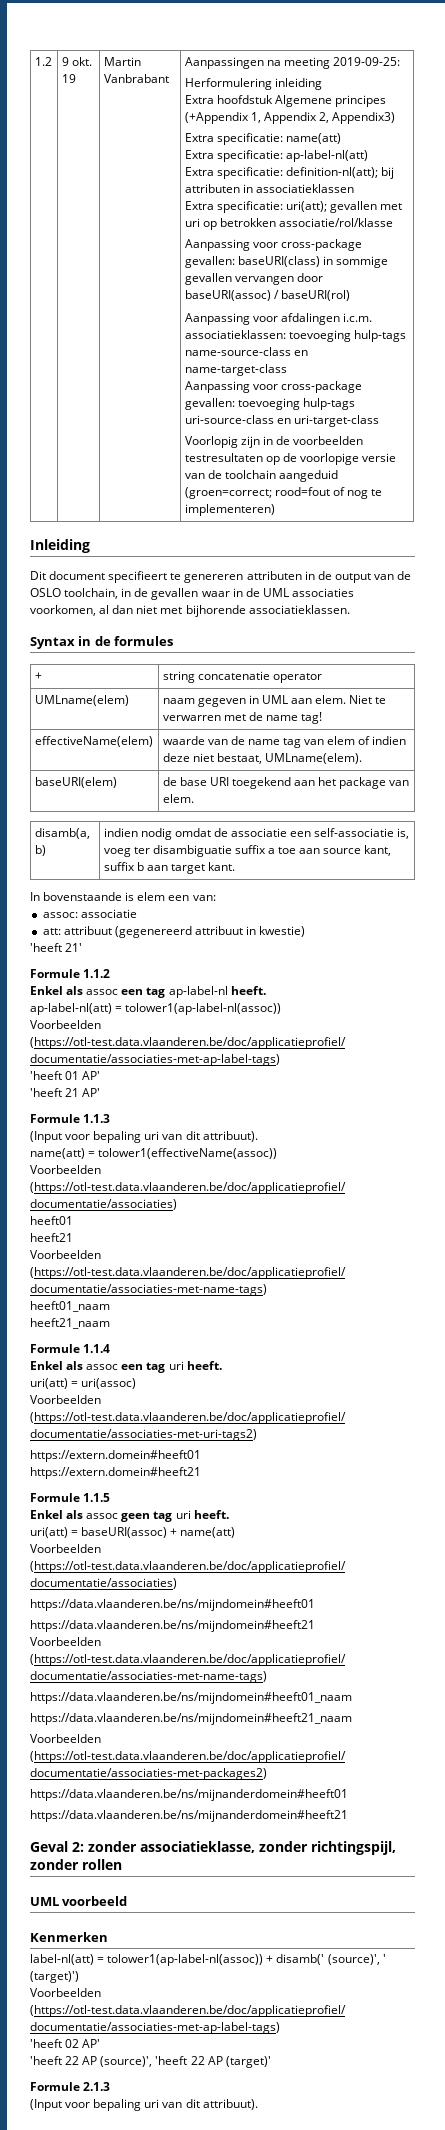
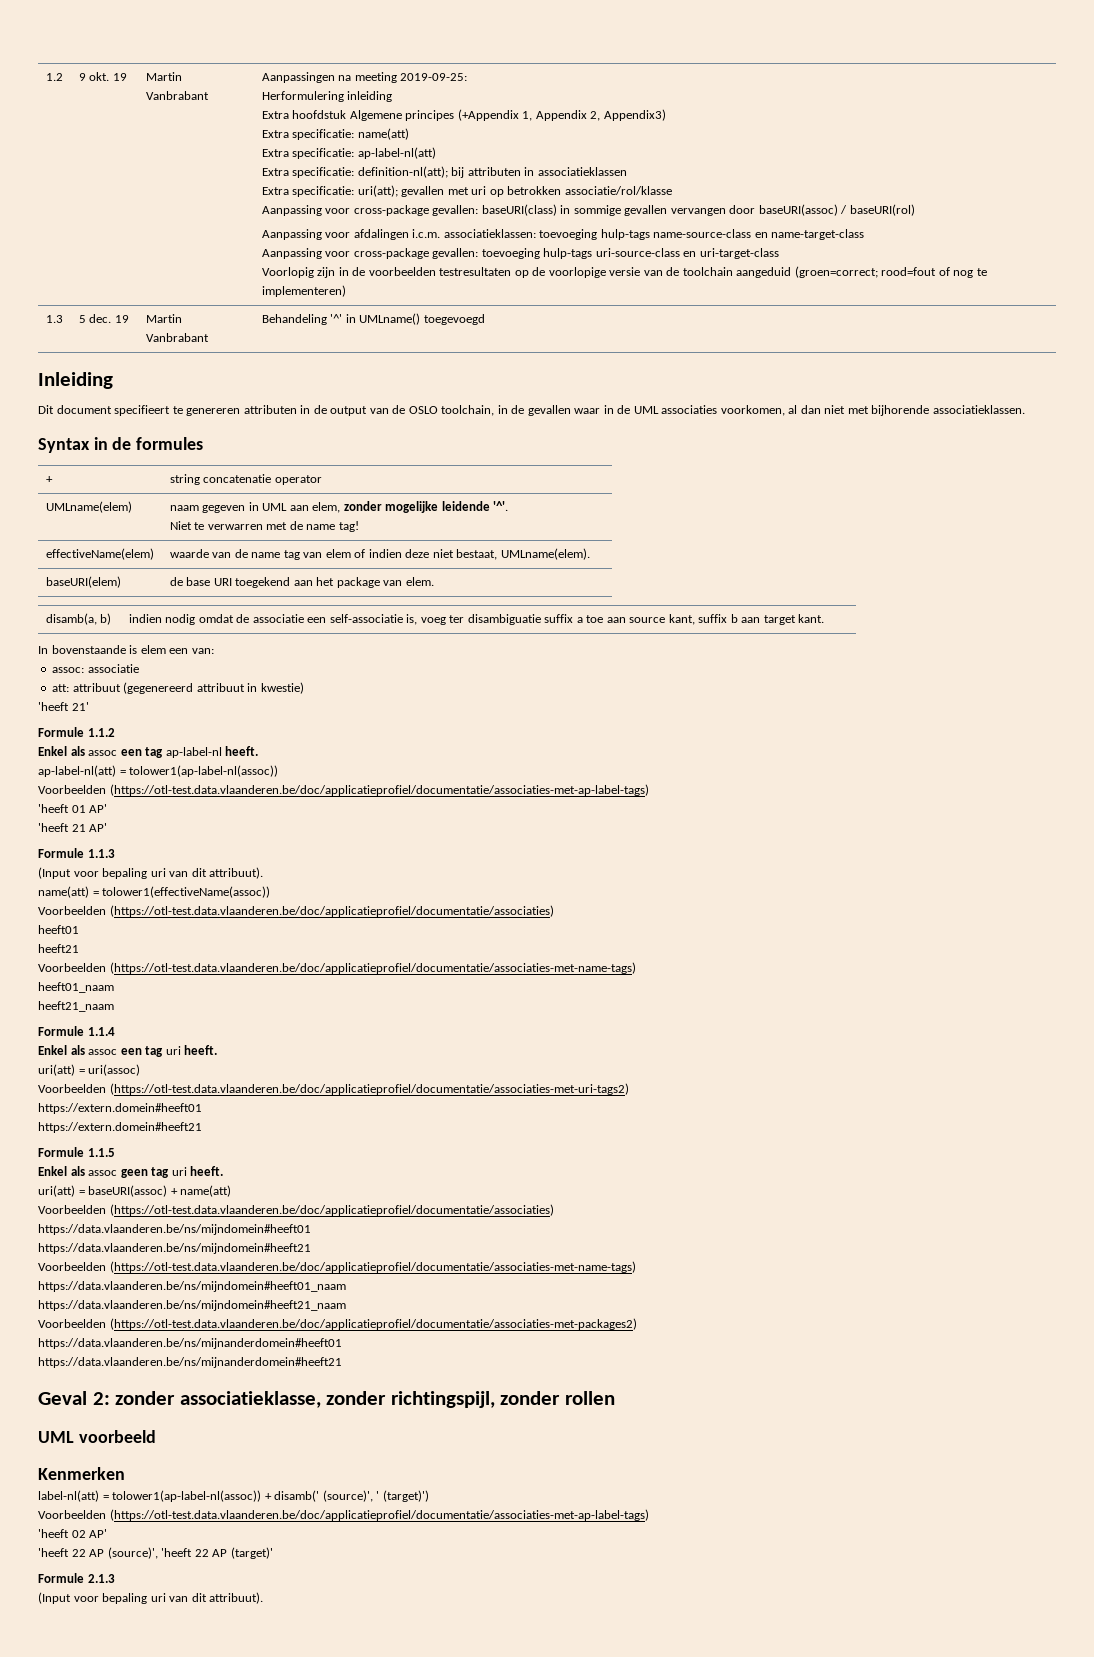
+ 1.3 | 5 dec. 19 | Martin Vanbrabant | Behandeling '^' in UMLname() toegevoegd
- UMLname(elem) | naam gegeven in UML aan elem. Niet te verwarren met de name tag!
+ UMLname(elem) | naam gegeven in UML aan elem, zonder mogelijke leidende '^'.
+ Niet te verwarren met de name tag!

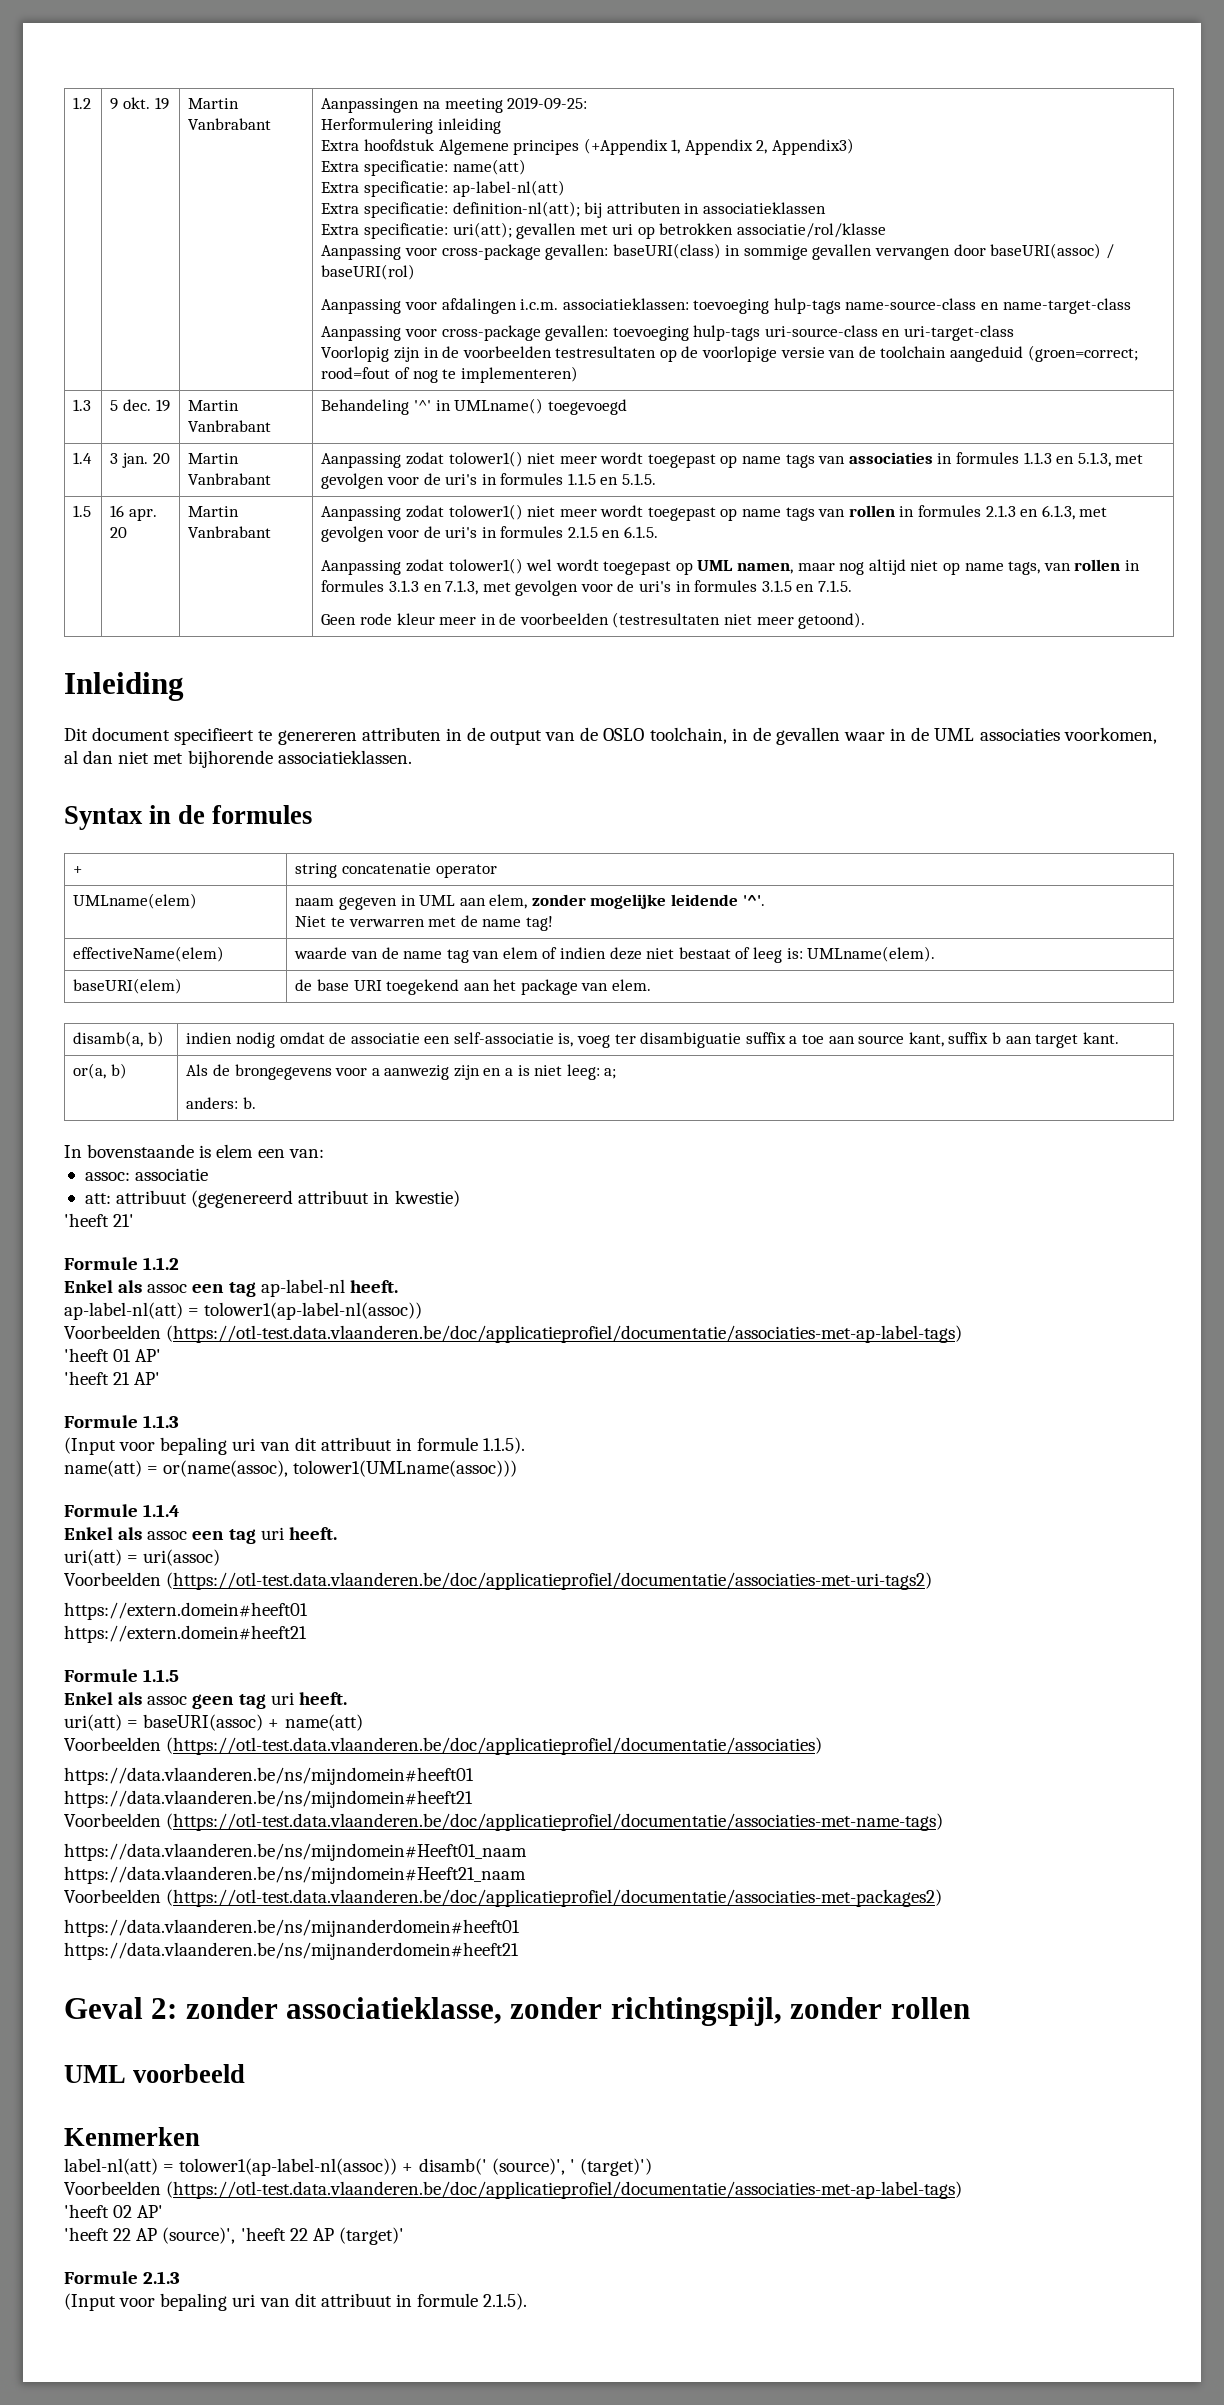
+ 1.4 | 3 jan. 20 | Martin Vanbrabant | Aanpassing zodat tolower1() niet meer wordt toegepast op name tags van associaties in formules 1.1.3 en 5.1.3, met gevolgen voor de uri's in formules 1.1.5 en 5.1.5.
+ 1.5 | 16 apr. 20 | Martin Vanbrabant | Aanpassing zodat tolower1() niet meer wordt toegepast op name tags van rollen in formules 2.1.3 en 6.1.3, met gevolgen voor de uri's in formules 2.1.5 en 6.1.5.
+ Aanpassing zodat tolower1() wel wordt toegepast op UML namen, maar nog altijd niet op name tags, van rollen in formules 3.1.3 en 7.1.3, met gevolgen voor de uri's in formules 3.1.5 en 7.1.5.
+ Geen rode kleur meer in de voorbeelden (testresultaten niet meer getoond).
- effectiveName(elem) | waarde van de name tag van elem of indien deze niet bestaat, UMLname(elem).
+ effectiveName(elem) | waarde van de name tag van elem of indien deze niet bestaat of leeg is: UMLname(elem).
+ or(a, b) | Als de brongegevens voor a aanwezig zijn en a is niet leeg: a;
+ anders: b.
  Formule 1.1.3
- (Input voor bepaling uri van dit attribuut).
- name(att) = tolower1(effectiveName(assoc))
- Voorbeelden (https://otl-test.data.vlaanderen.be/doc/applicatieprofiel/documentatie/associaties)
- heeft01
- heeft21
- Voorbeelden (https://otl-test.data.vlaanderen.be/doc/applicatieprofiel/documentatie/associaties-met-name-tags)
- heeft01_naam
- heeft21_naam
+ (Input voor bepaling uri van dit attribuut in formule 1.1.5).
+ name(att) = or(name(assoc), tolower1(UMLname(assoc)))
- https://data.vlaanderen.be/ns/mijndomein#heeft01_naam
- https://data.vlaanderen.be/ns/mijndomein#heeft21_naam
+ https://data.vlaanderen.be/ns/mijndomein#Heeft01_naam
+ https://data.vlaanderen.be/ns/mijndomein#Heeft21_naam
  Formule 2.1.3
- (Input voor bepaling uri van dit attribuut).
+ (Input voor bepaling uri van dit attribuut in formule 2.1.5).

